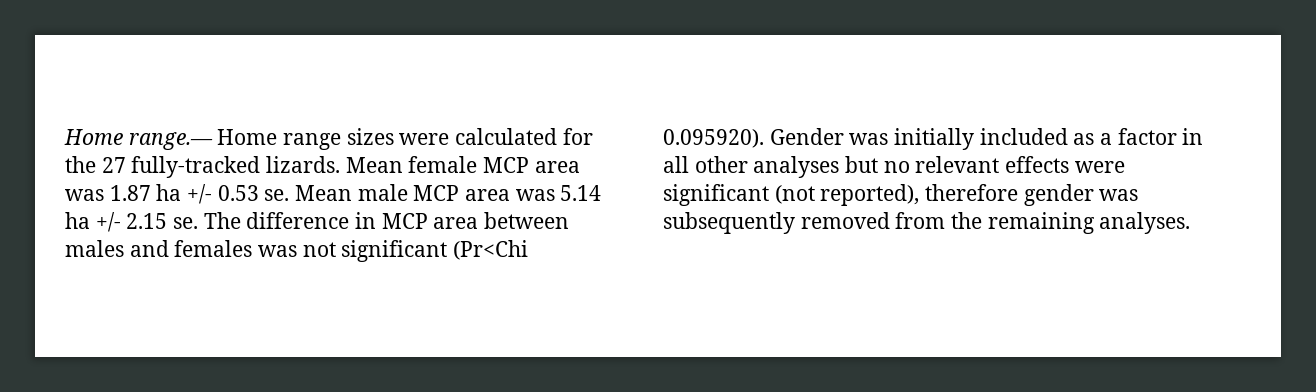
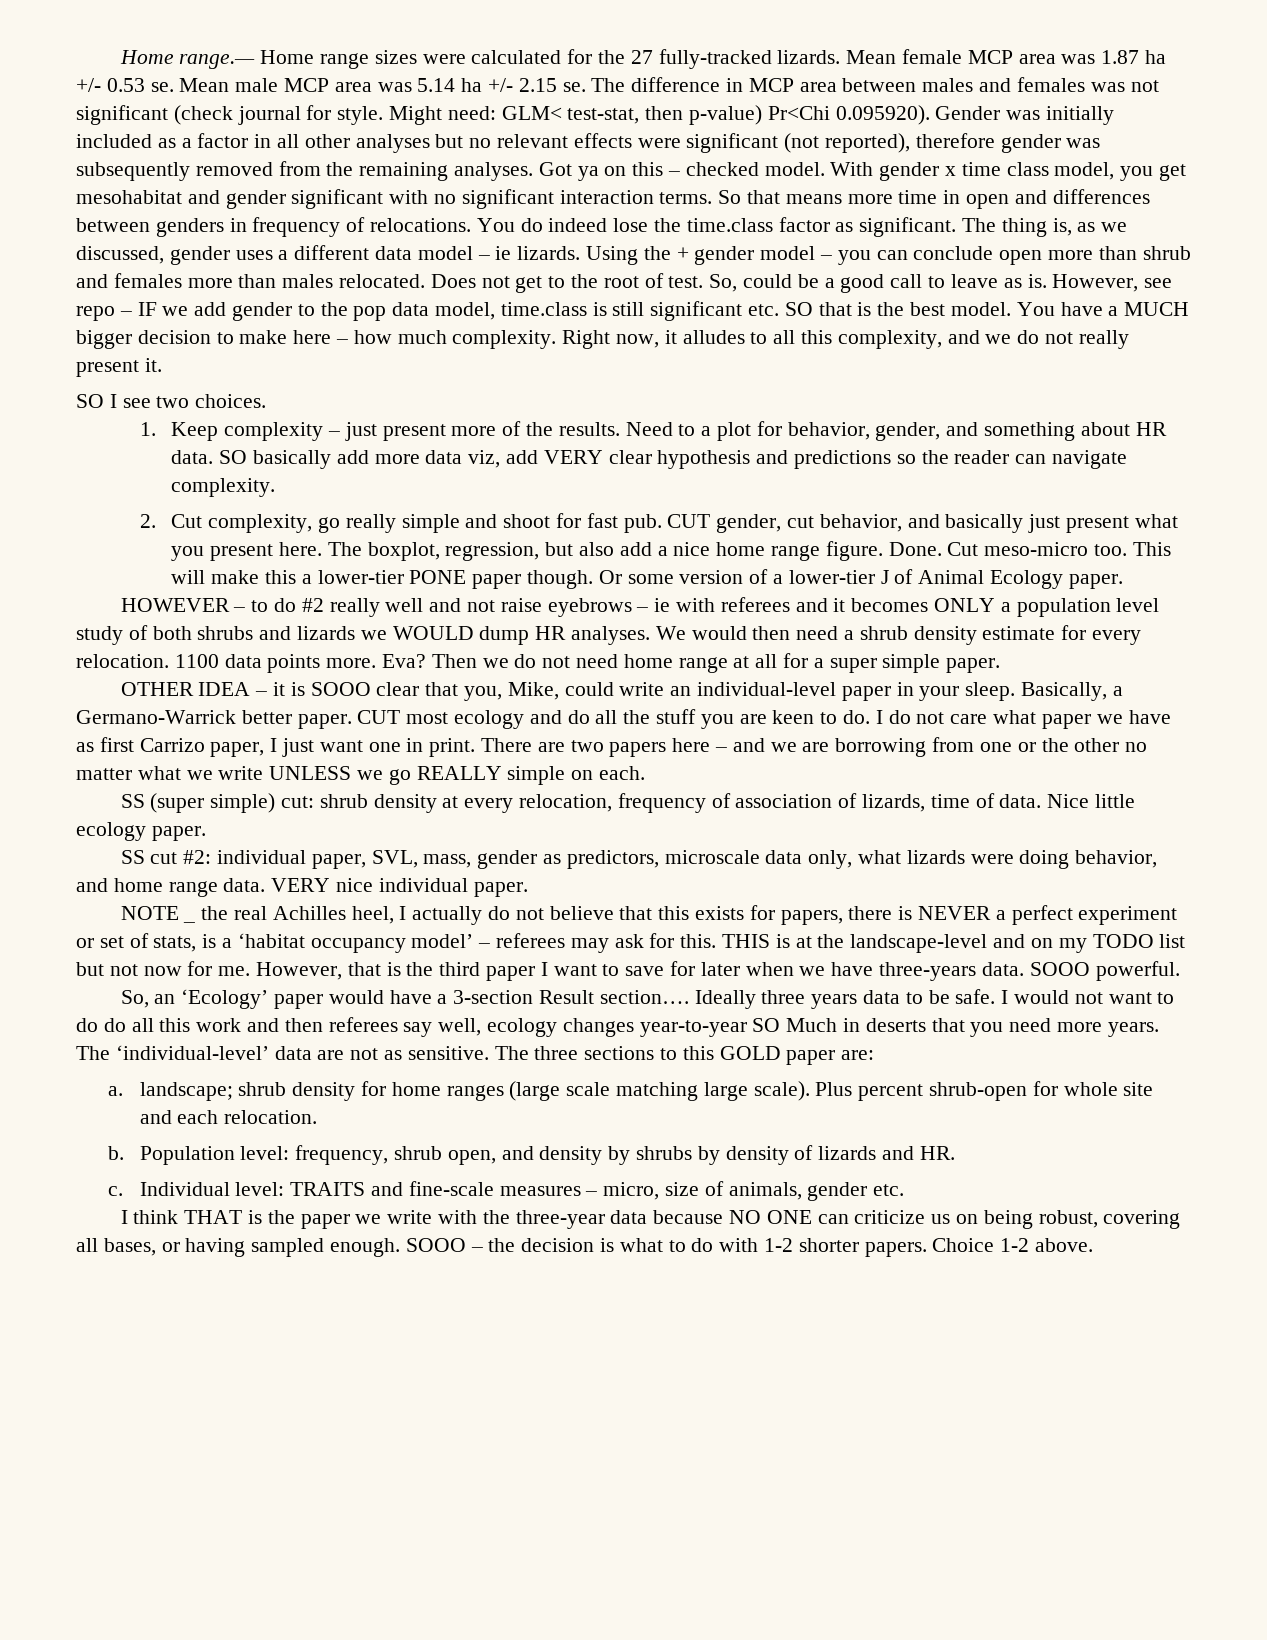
- The difference in MCP area between males and females was not significant (Pr<Chi 0.095920). Gender was initially included as a factor in all other analyses but no relevant effects were significant (not reported), therefore gender was subsequently removed from the remaining analyses.
+ The difference in MCP area between males and females was not significant (check journal for style. Might need: GLM< test-stat, then p-value) Pr<Chi 0.095920). Gender was initially included as a factor in all other analyses but no relevant effects were significant (not reported), therefore gender was subsequently removed from the remaining analyses.
+ Got ya on this – checked model. With gender x time class model, you get mesohabitat and gender significant with no significant interaction terms. So that means more time in open and differences between genders in frequency of relocations. You do indeed lose the time.class factor as significant. The thing is, as we discussed, gender uses a different data model – ie lizards. Using the + gender model – you can conclude open more than shrub and females more than males relocated. Does not get to the root of test. So, could be a good call to leave as is. However, see repo – IF we add gender to the pop data model, time.class is still significant etc. SO that is the best model. You have a MUCH bigger decision to make here – how much complexity. Right now, it alludes to all this complexity, and we do not really present it.
+ SO I see two choices.
+ 1. Keep complexity – just present more of the results. Need to a plot for behavior, gender, and something about HR data. SO basically add more data viz, add VERY clear hypothesis and predictions so the reader can navigate complexity.
+ 2. Cut complexity, go really simple and shoot for fast pub. CUT gender, cut behavior, and basically just present what you present here. The boxplot, regression, but also add a nice home range figure. Done. Cut meso-micro too. This will make this a lower-tier PONE paper though. Or some version of a lower-tier J of Animal Ecology paper.
+ HOWEVER – to do #2 really well and not raise eyebrows – ie with referees and it becomes ONLY a population level study of both shrubs and lizards we WOULD dump HR analyses. We would then need a shrub density estimate for every relocation. 1100 data points more. Eva? Then we do not need home range at all for a super simple paper.
+ OTHER IDEA – it is SOOO clear that you, Mike, could write an individual-level paper in your sleep. Basically, a Germano-Warrick better paper. CUT most ecology and do all the stuff you are keen to do. I do not care what paper we have as first Carrizo paper, I just want one in print. There are two papers here – and we are borrowing from one or the other no matter what we write UNLESS we go REALLY simple on each.
+ SS (super simple) cut: shrub density at every relocation, frequency of association of lizards, time of data. Nice little ecology paper.
+ SS cut #2: individual paper, SVL, mass, gender as predictors, microscale data only, what lizards were doing behavior, and home range data. VERY nice individual paper.
+ NOTE _ the real Achilles heel, I actually do not believe that this exists for papers, there is NEVER a perfect experiment or set of stats, is a ‘habitat occupancy model’ – referees may ask for this. THIS is at the landscape-level and on my TODO list but not now for me. However, that is the third paper I want to save for later when we have three-years data. SOOO powerful.
+ So, an ‘Ecology’ paper would have a 3-section Result section…. Ideally three years data to be safe. I would not want to do do all this work and then referees say well, ecology changes year-to-year SO Much in deserts that you need more years. The ‘individual-level’ data are not as sensitive. The three sections to this GOLD paper are:
+ a. landscape; shrub density for home ranges (large scale matching large scale). Plus percent shrub-open for whole site and each relocation.
+ b. Population level: frequency, shrub open, and density by shrubs by density of lizards and HR.
+ c. Individual level: TRAITS and fine-scale measures – micro, size of animals, gender etc.
+ I think THAT is the paper we write with the three-year data because NO ONE can criticize us on being robust, covering all bases, or having sampled enough. SOOO – the decision is what to do with 1-2 shorter papers. Choice 1-2 above.

